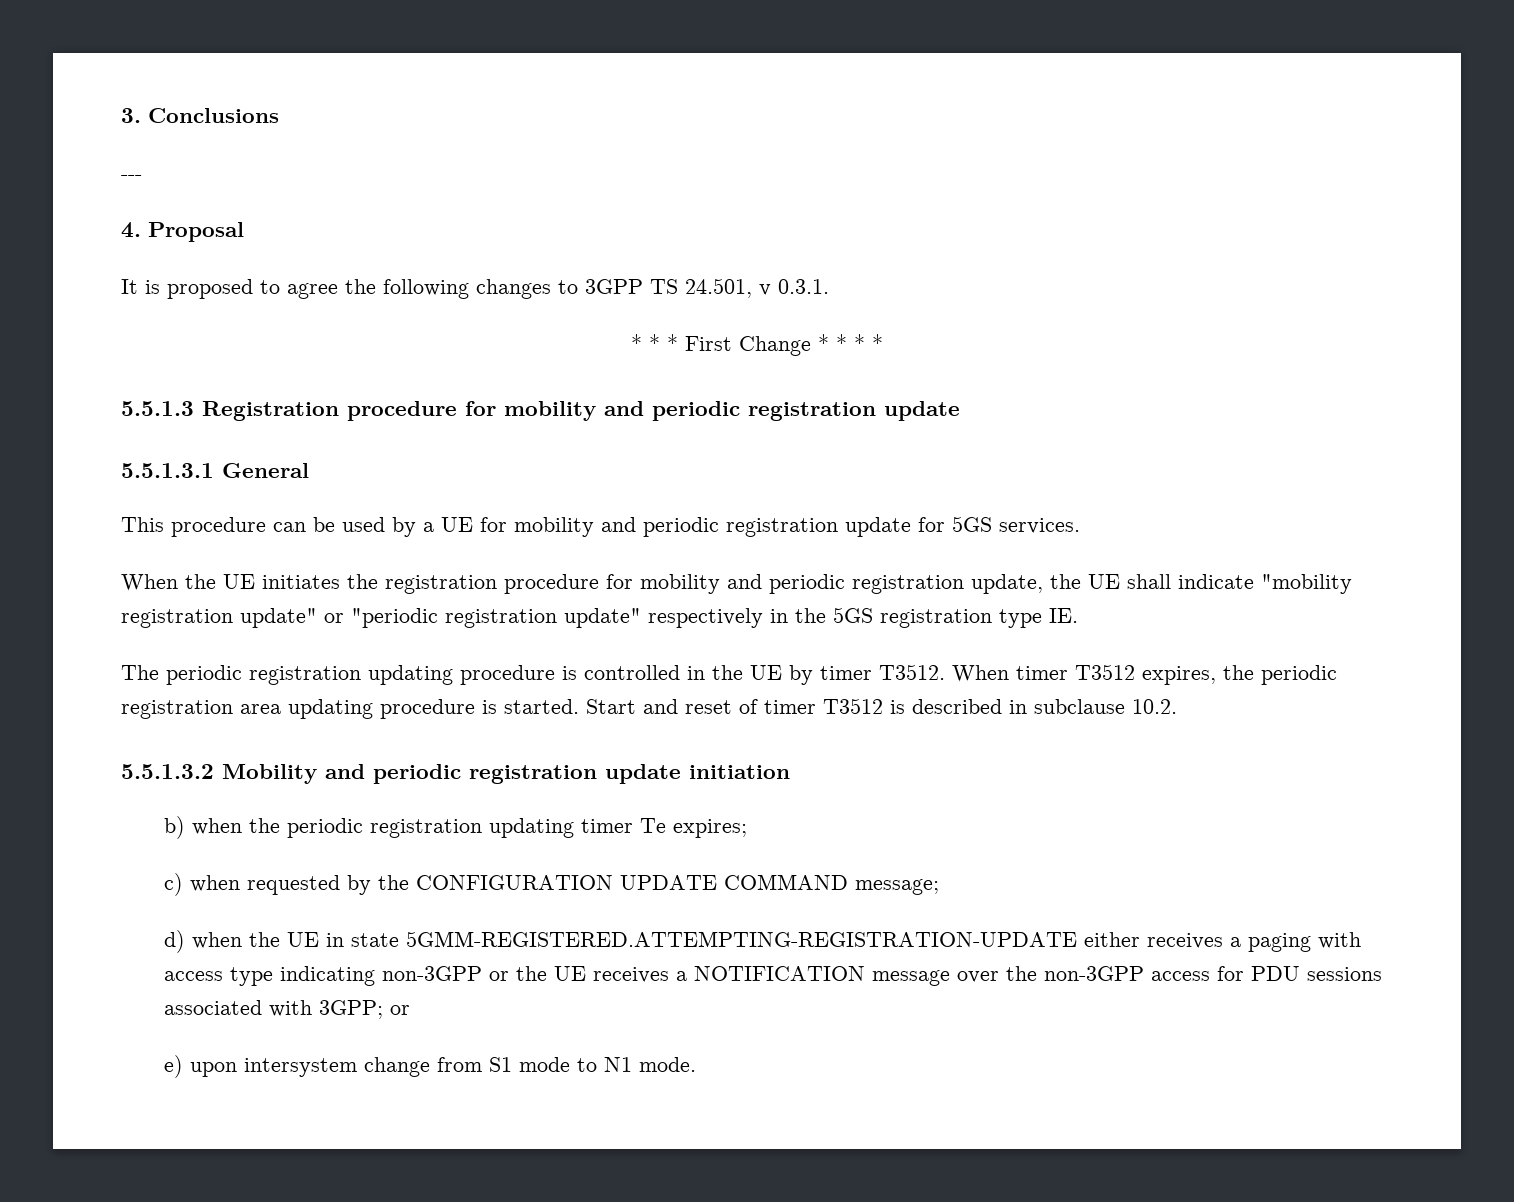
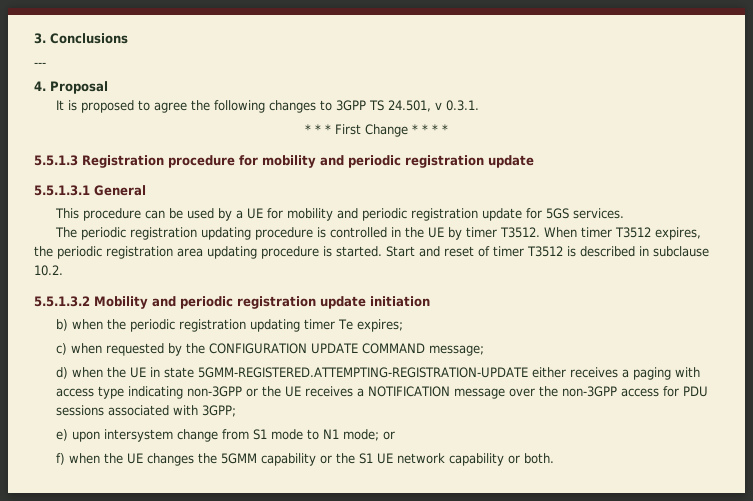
- When the UE initiates the registration procedure for mobility and periodic registration update, the UE shall indicate "mobility registration update" or "periodic registration update" respectively in the 5GS registration type IE.
- d) when the UE in state 5GMM-REGISTERED.ATTEMPTING-REGISTRATION-UPDATE either receives a paging with access type indicating non-3GPP or the UE receives a NOTIFICATION message over the non-3GPP access for PDU sessions associated with 3GPP; or
+ d) when the UE in state 5GMM-REGISTERED.ATTEMPTING-REGISTRATION-UPDATE either receives a paging with access type indicating non-3GPP or the UE receives a NOTIFICATION message over the non-3GPP access for PDU sessions associated with 3GPP;
- e) upon intersystem change from S1 mode to N1 mode.
+ e) upon intersystem change from S1 mode to N1 mode; or
+ f) when the UE changes the 5GMM capability or the S1 UE network capability or both.

